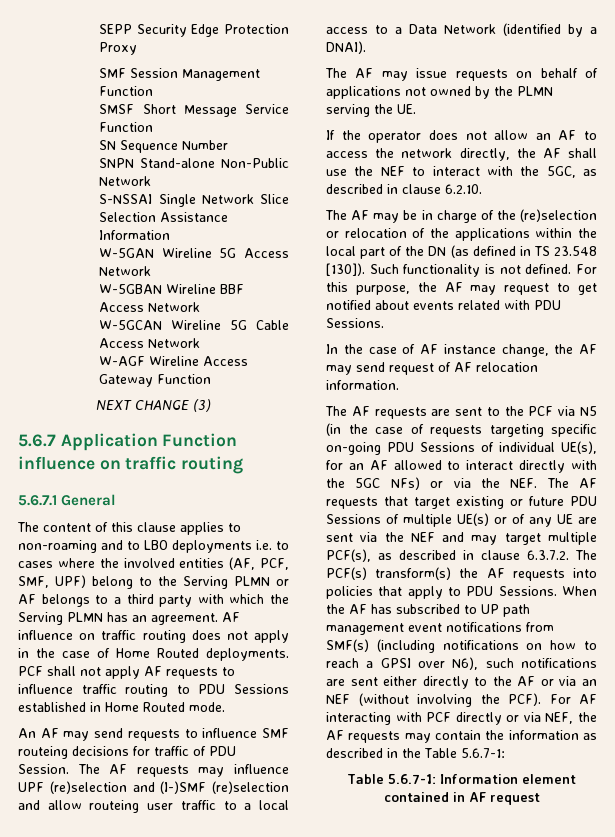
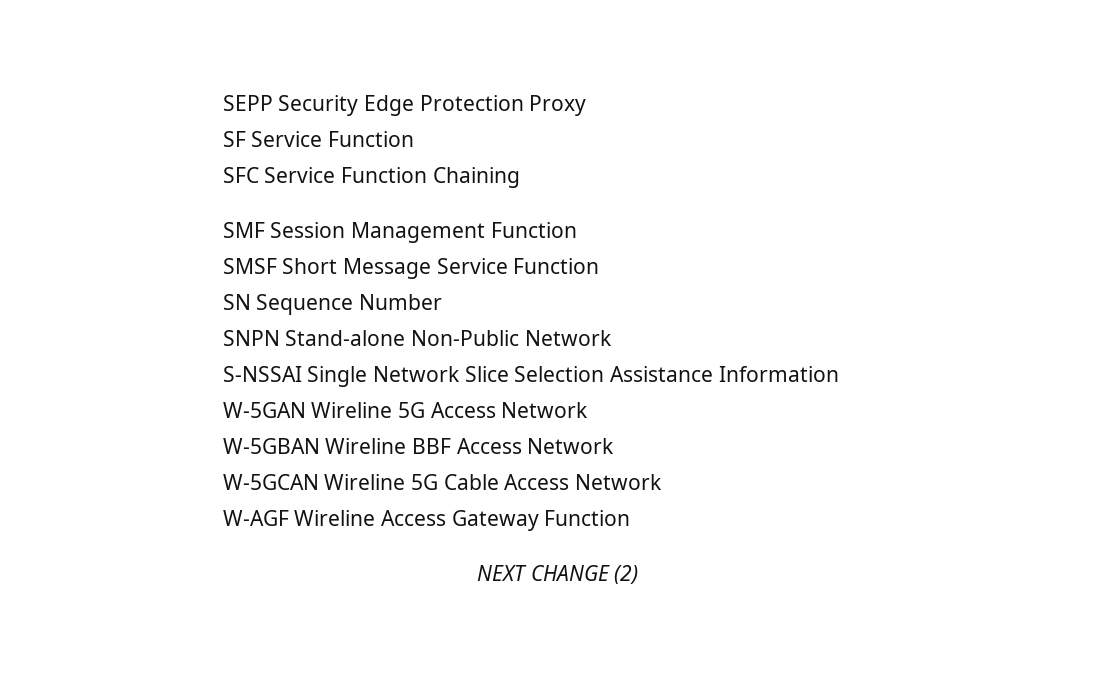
+ SF Service Function
+ SFC Service Function Chaining
- NEXT CHANGE (3)
- 5.6.7 Application Function influence on traffic routing
- 5.6.7.1 General
- The content of this clause applies to non-roaming and to LBO deployments i.e. to cases where the involved entities (AF, PCF, SMF, UPF) belong to the Serving PLMN or AF belongs to a third party with which the Serving PLMN has an agreement. AF influence on traffic routing does not apply in the case of Home Routed deployments. PCF shall not apply AF requests to influence traffic routing to PDU Sessions established in Home Routed mode.
- An AF may send requests to influence SMF routeing decisions for traffic of PDU Session. The AF requests may influence UPF (re)selection and (I-)SMF (re)selection and allow routeing user traffic to a local access to a Data Network (identified by a DNAI).
- The AF may issue requests on behalf of applications not owned by the PLMN serving the UE.
- If the operator does not allow an AF to access the network directly, the AF shall use the NEF to interact with the 5GC, as described in clause 6.2.10.
- The AF may be in charge of the (re)selection or relocation of the applications within the local part of the DN (as defined in TS 23.548 [130]). Such functionality is not defined. For this purpose, the AF may request to get notified about events related with PDU Sessions.
- In the case of AF instance change, the AF may send request of AF relocation information.
- The AF requests are sent to the PCF via N5 (in the case of requests targeting specific on-going PDU Sessions of individual UE(s), for an AF allowed to interact directly with the 5GC NFs) or via the NEF. The AF requests that target existing or future PDU Sessions of multiple UE(s) or of any UE are sent via the NEF and may target multiple PCF(s), as described in clause 6.3.7.2. The PCF(s) transform(s) the AF requests into policies that apply to PDU Sessions. When the AF has subscribed to UP path management event notifications from SMF(s) (including notifications on how to reach a GPSI over N6), such notifications are sent either directly to the AF or via an NEF (without involving the PCF). For AF interacting with PCF directly or via NEF, the AF requests may contain the information as described in the Table 5.6.7-1:
- Table 5.6.7-1: Information element contained in AF request
+ NEXT CHANGE (2)

